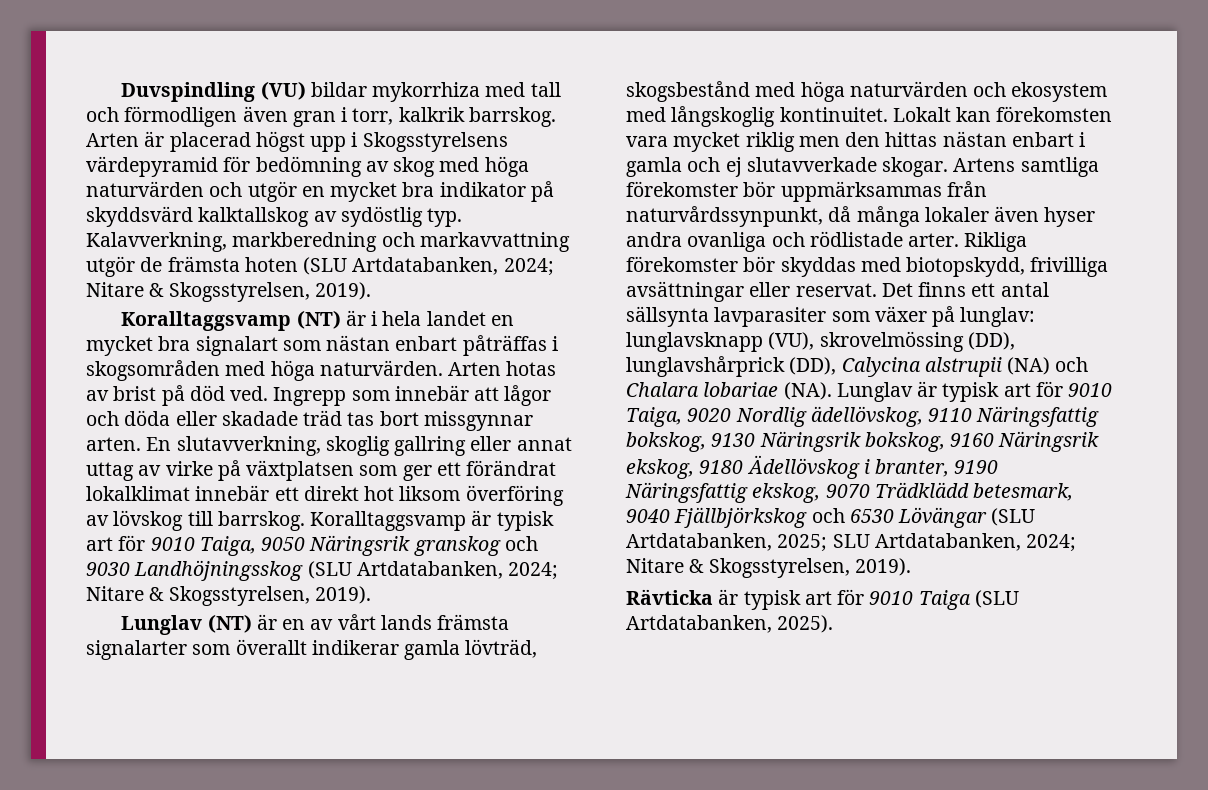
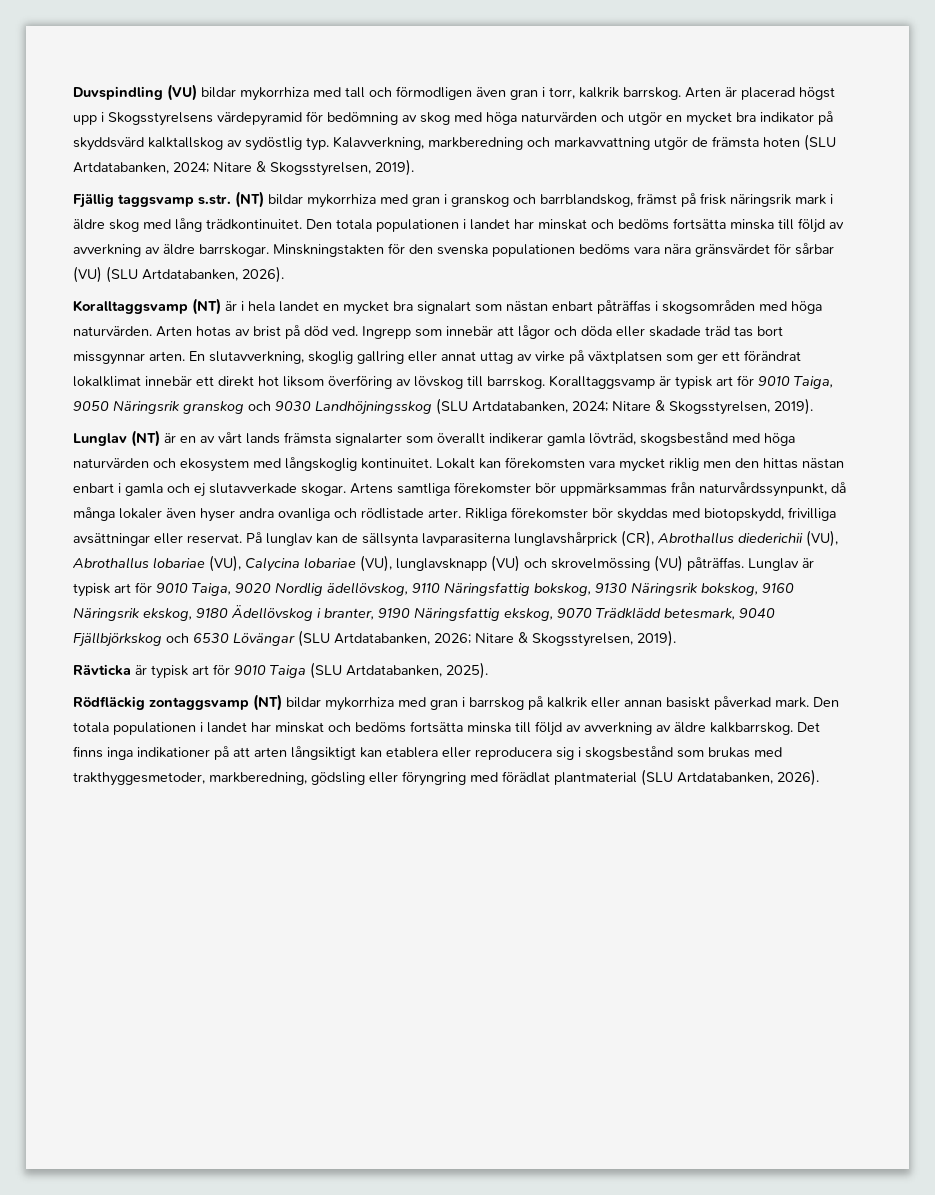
+ Fjällig taggsvamp s.str. (NT) bildar mykorrhiza med gran i granskog och barrblandskog, främst på frisk näringsrik mark i äldre skog med lång trädkontinuitet. Den totala populationen i landet har minskat och bedöms fortsätta minska till följd av avverkning av äldre barrskogar. Minskningstakten för den svenska populationen bedöms vara nära gränsvärdet för sårbar (VU) (SLU Artdatabanken, 2026).
- Det finns ett antal sällsynta lavparasiter som växer på lunglav: lunglavsknapp (VU), skrovelmössing (DD), lunglavshårprick (DD), Calycina alstrupii (NA) och Chalara lobariae (NA). Lunglav är typisk art för 9010 Taiga, 9020 Nordlig ädellövskog, 9110 Näringsfattig bokskog, 9130 Näringsrik bokskog, 9160 Näringsrik ekskog, 9180 Ädellövskog i branter, 9190 Näringsfattig ekskog, 9070 Trädklädd betesmark, 9040 Fjällbjörkskog och 6530 Lövängar (SLU Artdatabanken, 2025; SLU Artdatabanken, 2024; Nitare & Skogsstyrelsen, 2019).
+ På lunglav kan de sällsynta lavparasiterna lunglavshårprick (CR), Abrothallus diederichii (VU), Abrothallus lobariae (VU), Calycina lobariae (VU), lunglavsknapp (VU) och skrovelmössing (VU) påträffas. Lunglav är typisk art för 9010 Taiga, 9020 Nordlig ädellövskog, 9110 Näringsfattig bokskog, 9130 Näringsrik bokskog, 9160 Näringsrik ekskog, 9180 Ädellövskog i branter, 9190 Näringsfattig ekskog, 9070 Trädklädd betesmark, 9040 Fjällbjörkskog och 6530 Lövängar (SLU Artdatabanken, 2026; Nitare & Skogsstyrelsen, 2019).
+ Rödfläckig zontaggsvamp (NT) bildar mykorrhiza med gran i barrskog på kalkrik eller annan basiskt påverkad mark. Den totala populationen i landet har minskat och bedöms fortsätta minska till följd av avverkning av äldre kalkbarrskog. Det finns inga indikationer på att arten långsiktigt kan etablera eller reproducera sig i skogsbestånd som brukas med trakthyggesmetoder, markberedning, gödsling eller föryngring med förädlat plantmaterial (SLU Artdatabanken, 2026).

